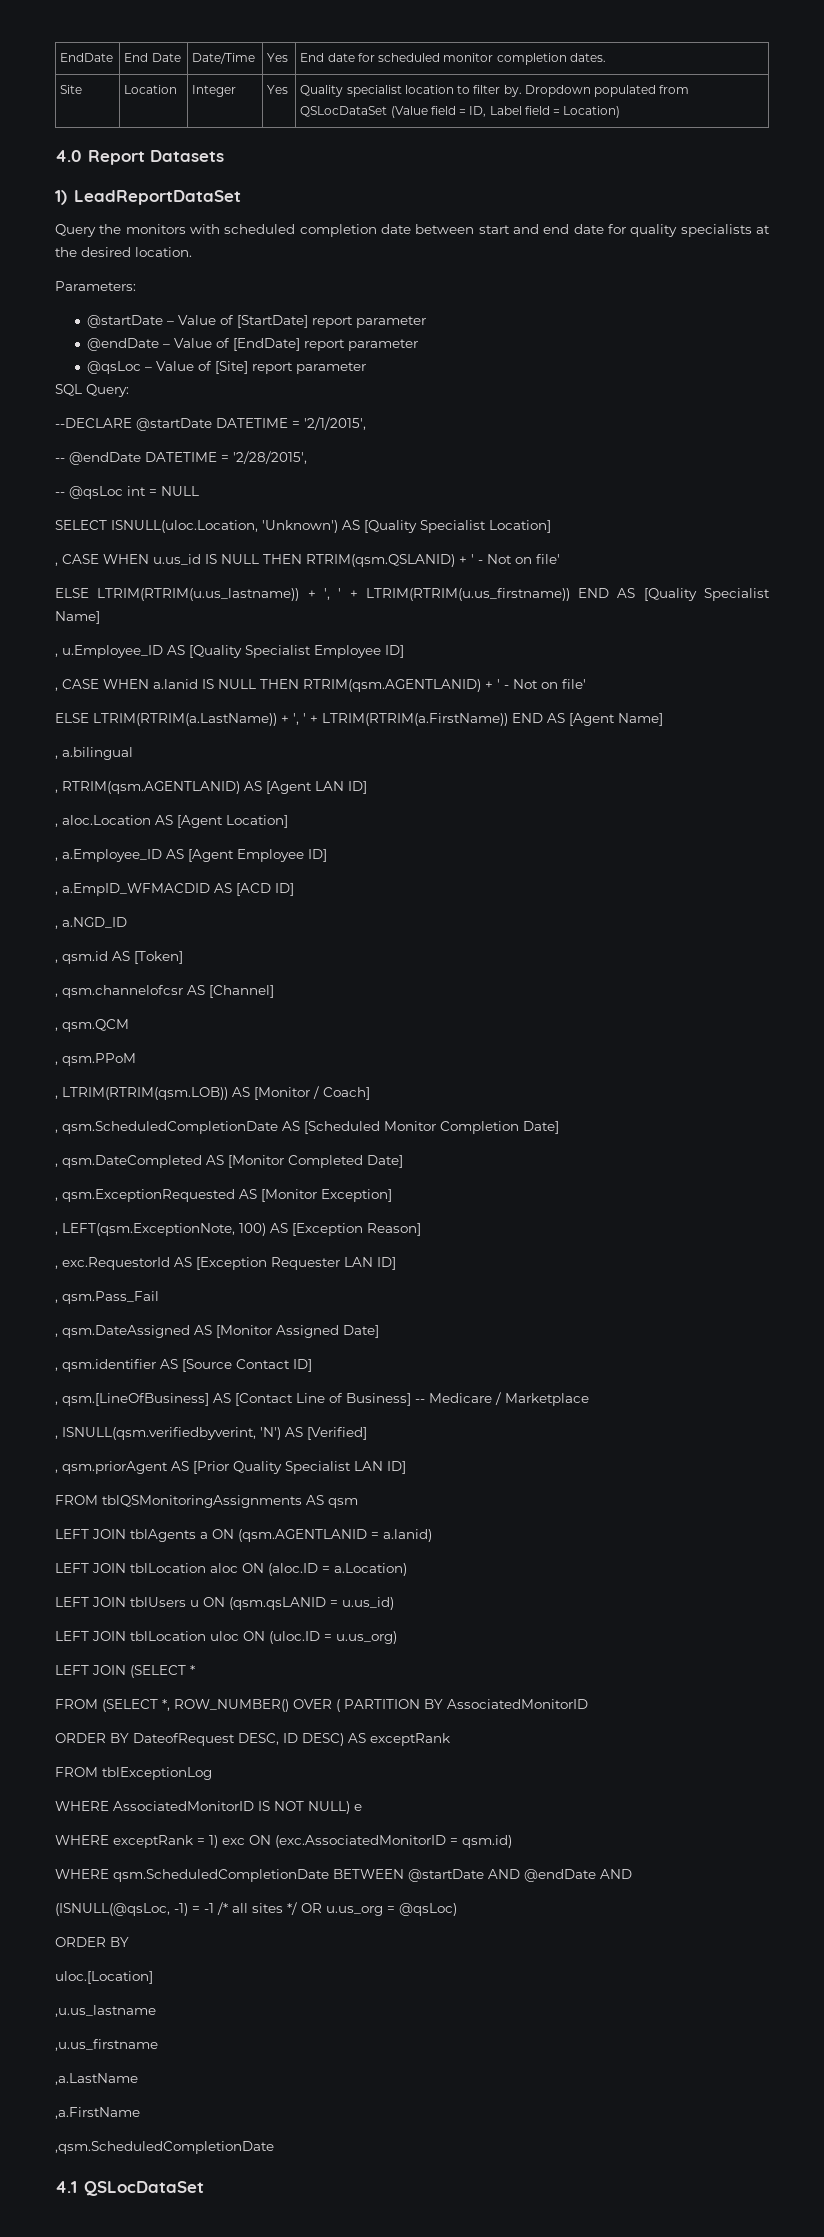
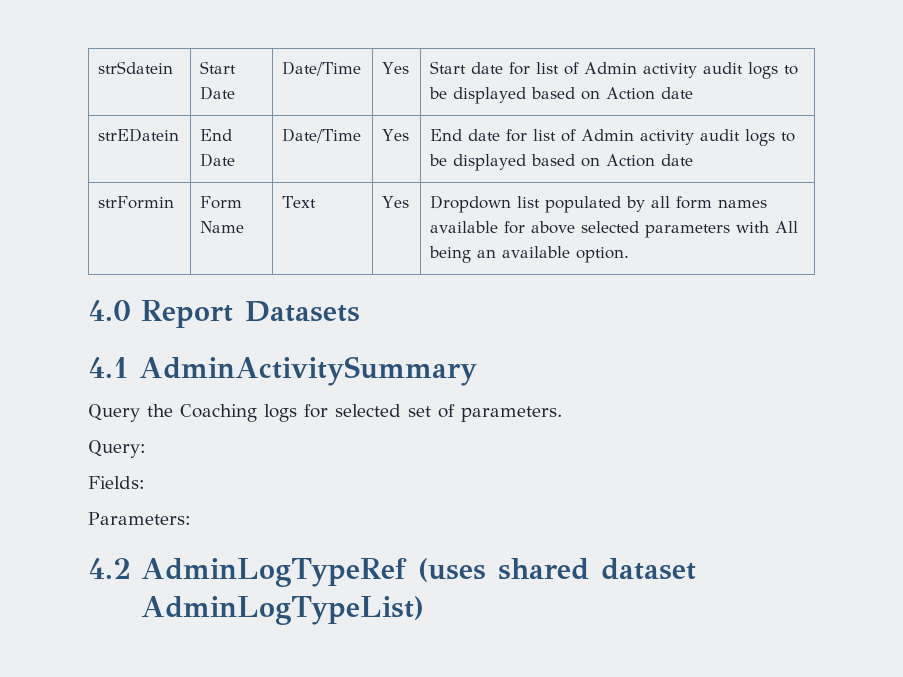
- EndDate | End Date | Date/Time | Yes | End date for scheduled monitor completion dates.
- Site | Location | Integer | Yes | Quality specialist location to filter by. Dropdown populated from QSLocDataSet (Value field = ID, Label field = Location)
+ strSdatein | Start Date | Date/Time | Yes | Start date for list of Admin activity audit logs to be displayed based on Action date
+ strEDatein | End Date | Date/Time | Yes | End date for list of Admin activity audit logs to be displayed based on Action date
+ strFormin | Form Name | Text | Yes | Dropdown list populated by all form names available for above selected parameters with All being an available option.
- 1) LeadReportDataSet
+ 4.1 AdminActivitySummary
- Query the monitors with scheduled completion date between start and end date for quality specialists at the desired location.
+ Query the Coaching logs for selected set of parameters.
+ Query:
+ Fields:
  Parameters:
- @startDate – Value of [StartDate] report parameter
- @endDate – Value of [EndDate] report parameter
- @qsLoc – Value of [Site] report parameter
- SQL Query:
- --DECLARE @startDate DATETIME = '2/1/2015',
- -- @endDate DATETIME = '2/28/2015',
- -- @qsLoc int = NULL
- SELECT ISNULL(uloc.Location, 'Unknown') AS [Quality Specialist Location]
- , CASE WHEN u.us_id IS NULL THEN RTRIM(qsm.QSLANID) + ' - Not on file'
- ELSE LTRIM(RTRIM(u.us_lastname)) + ', ' + LTRIM(RTRIM(u.us_firstname)) END AS [Quality Specialist Name]
- , u.Employee_ID AS [Quality Specialist Employee ID]
- , CASE WHEN a.lanid IS NULL THEN RTRIM(qsm.AGENTLANID) + ' - Not on file'
- ELSE LTRIM(RTRIM(a.LastName)) + ', ' + LTRIM(RTRIM(a.FirstName)) END AS [Agent Name]
- , a.bilingual
- , RTRIM(qsm.AGENTLANID) AS [Agent LAN ID]
- , aloc.Location AS [Agent Location]
- , a.Employee_ID AS [Agent Employee ID]
- , a.EmpID_WFMACDID AS [ACD ID]
- , a.NGD_ID
- , qsm.id AS [Token]
- , qsm.channelofcsr AS [Channel]
- , qsm.QCM
- , qsm.PPoM
- , LTRIM(RTRIM(qsm.LOB)) AS [Monitor / Coach]
- , qsm.ScheduledCompletionDate AS [Scheduled Monitor Completion Date]
- , qsm.DateCompleted AS [Monitor Completed Date]
- , qsm.ExceptionRequested AS [Monitor Exception]
- , LEFT(qsm.ExceptionNote, 100) AS [Exception Reason]
- , exc.RequestorId AS [Exception Requester LAN ID]
- , qsm.Pass_Fail
- , qsm.DateAssigned AS [Monitor Assigned Date]
- , qsm.identifier AS [Source Contact ID]
- , qsm.[LineOfBusiness] AS [Contact Line of Business] -- Medicare / Marketplace
- , ISNULL(qsm.verifiedbyverint, 'N') AS [Verified]
- , qsm.priorAgent AS [Prior Quality Specialist LAN ID]
- FROM tblQSMonitoringAssignments AS qsm
- LEFT JOIN tblAgents a ON (qsm.AGENTLANID = a.lanid)
- LEFT JOIN tblLocation aloc ON (aloc.ID = a.Location)
- LEFT JOIN tblUsers u ON (qsm.qsLANID = u.us_id)
- LEFT JOIN tblLocation uloc ON (uloc.ID = u.us_org)
- LEFT JOIN (SELECT *
- FROM (SELECT *, ROW_NUMBER() OVER ( PARTITION BY AssociatedMonitorID
- ORDER BY DateofRequest DESC, ID DESC) AS exceptRank
- FROM tblExceptionLog
- WHERE AssociatedMonitorID IS NOT NULL) e
- WHERE exceptRank = 1) exc ON (exc.AssociatedMonitorID = qsm.id)
- WHERE qsm.ScheduledCompletionDate BETWEEN @startDate AND @endDate AND
- (ISNULL(@qsLoc, -1) = -1 /* all sites */ OR u.us_org = @qsLoc)
- ORDER BY
- uloc.[Location]
- ,u.us_lastname
- ,u.us_firstname
- ,a.LastName
- ,a.FirstName
- ,qsm.ScheduledCompletionDate
- 4.1 QSLocDataSet
+ 4.2 AdminLogTypeRef (uses shared dataset AdminLogTypeList)

